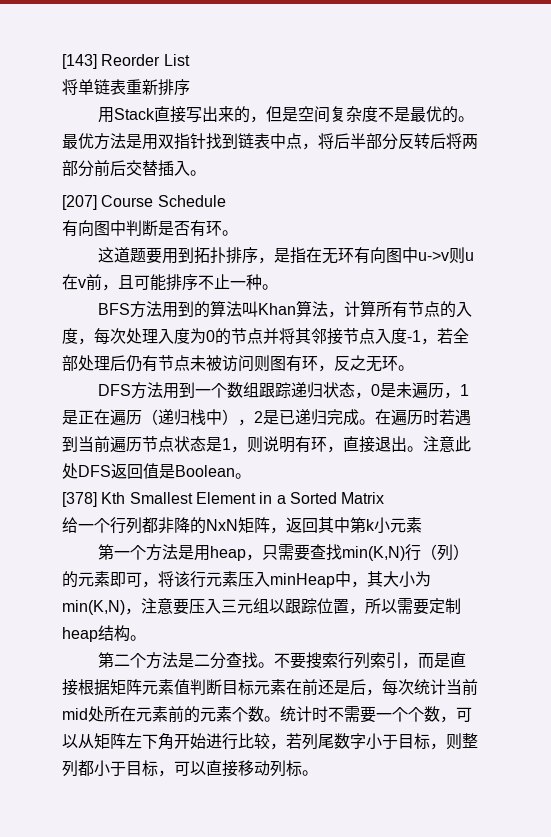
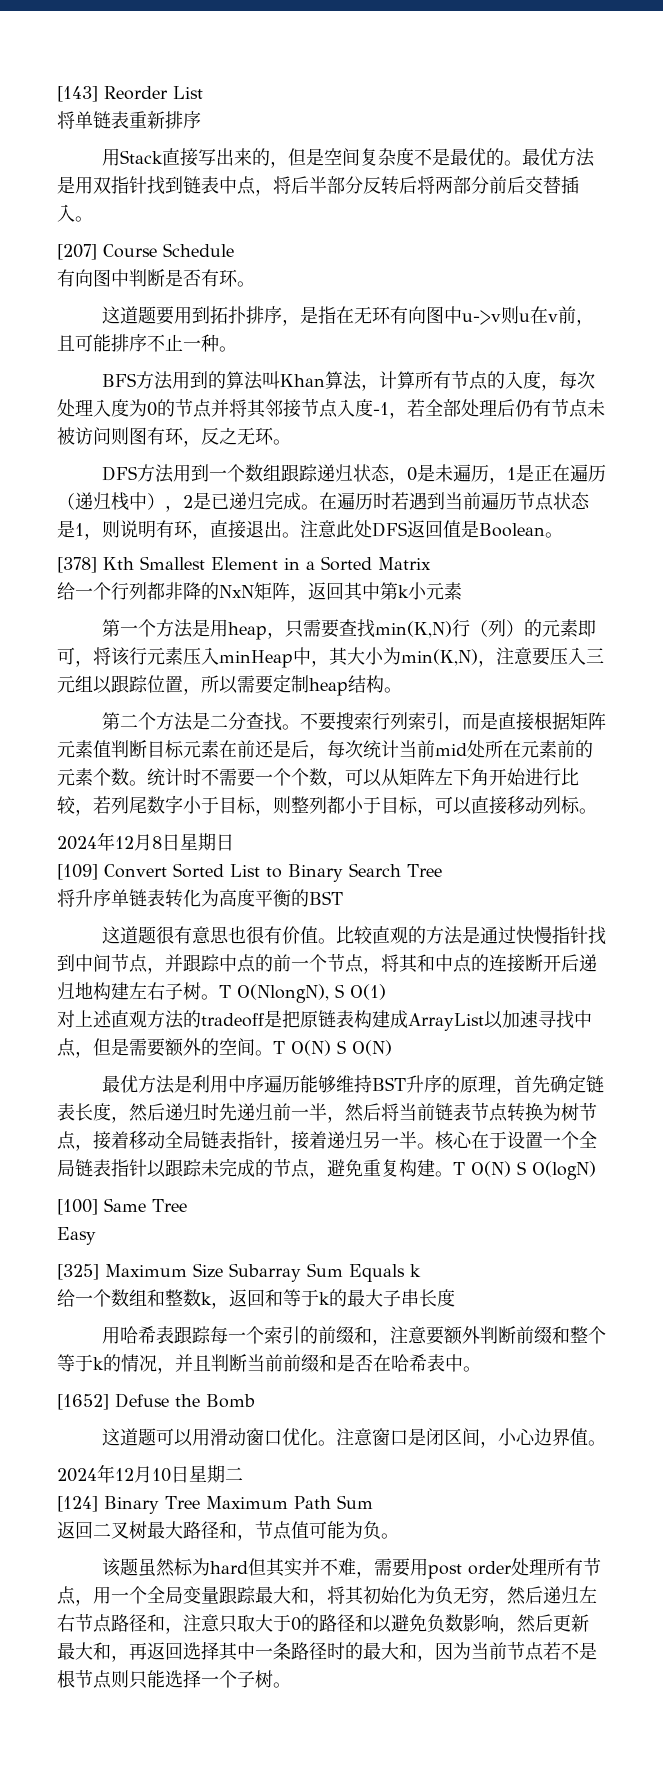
+ 2024年12月8日星期日
+ [109] Convert Sorted List to Binary Search Tree
+ 将升序单链表转化为高度平衡的BST
+ 这道题很有意思也很有价值。比较直观的方法是通过快慢指针找到中间节点，并跟踪中点的前一个节点，将其和中点的连接断开后递归地构建左右子树。T O(NlongN), S O(1)
+ 对上述直观方法的tradeoff是把原链表构建成ArrayList以加速寻找中点，但是需要额外的空间。T O(N) S O(N)
+ 最优方法是利用中序遍历能够维持BST升序的原理，首先确定链表长度，然后递归时先递归前一半，然后将当前链表节点转换为树节点，接着移动全局链表指针，接着递归另一半。核心在于设置一个全局链表指针以跟踪未完成的节点，避免重复构建。T O(N) S O(logN)
+ [100] Same Tree
+ Easy
+ [325] Maximum Size Subarray Sum Equals k
+ 给一个数组和整数k，返回和等于k的最大子串长度
+ 用哈希表跟踪每一个索引的前缀和，注意要额外判断前缀和整个等于k的情况，并且判断当前前缀和是否在哈希表中。
+ [1652] Defuse the Bomb
+ 这道题可以用滑动窗口优化。注意窗口是闭区间，小心边界值。
+ 2024年12月10日星期二
+ [124] Binary Tree Maximum Path Sum
+ 返回二叉树最大路径和，节点值可能为负。
+ 该题虽然标为hard但其实并不难，需要用post order处理所有节点，用一个全局变量跟踪最大和，将其初始化为负无穷，然后递归左右节点路径和，注意只取大于0的路径和以避免负数影响，然后更新最大和，再返回选择其中一条路径时的最大和，因为当前节点若不是根节点则只能选择一个子树。

